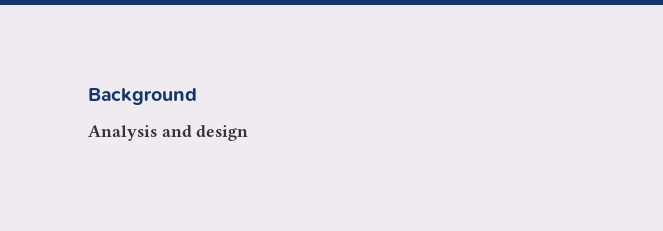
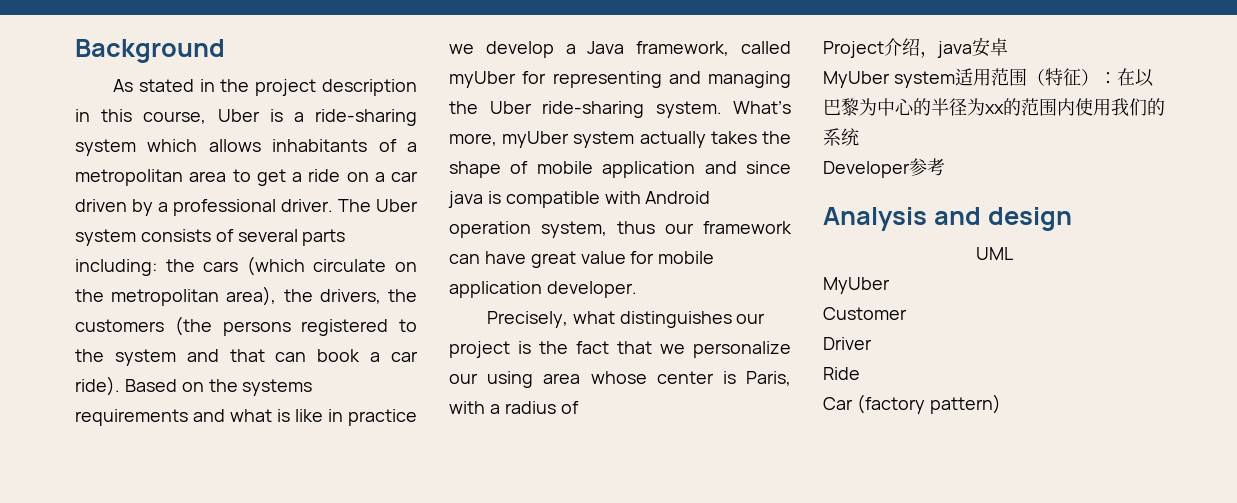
+ As stated in the project description in this course, Uber is a ride-sharing system which allows inhabitants of a metropolitan area to get a ride on a car driven by a professional driver. The Uber system consists of several parts including: the cars (which circulate on the metropolitan area), the drivers, the customers (the persons registered to the system and that can book a car ride). Based on the systems requirements and what is like in practice we develop a Java framework, called myUber for representing and managing the Uber ride-sharing system. What’s more, myUber system actually takes the shape of mobile application and since java is compatible with Android operation system, thus our framework can have great value for mobile application developer.
+ Precisely, what distinguishes our project is the fact that we personalize our using area whose center is Paris, with a radius of
+ Project介绍，java安卓
+ MyUber system适用范围（特征）：在以巴黎为中心的半径为xx的范围内使用我们的系统
+ Developer参考
  Analysis and design
+ UML
+ MyUber
+ Customer
+ Driver
+ Ride
+ Car (factory pattern)

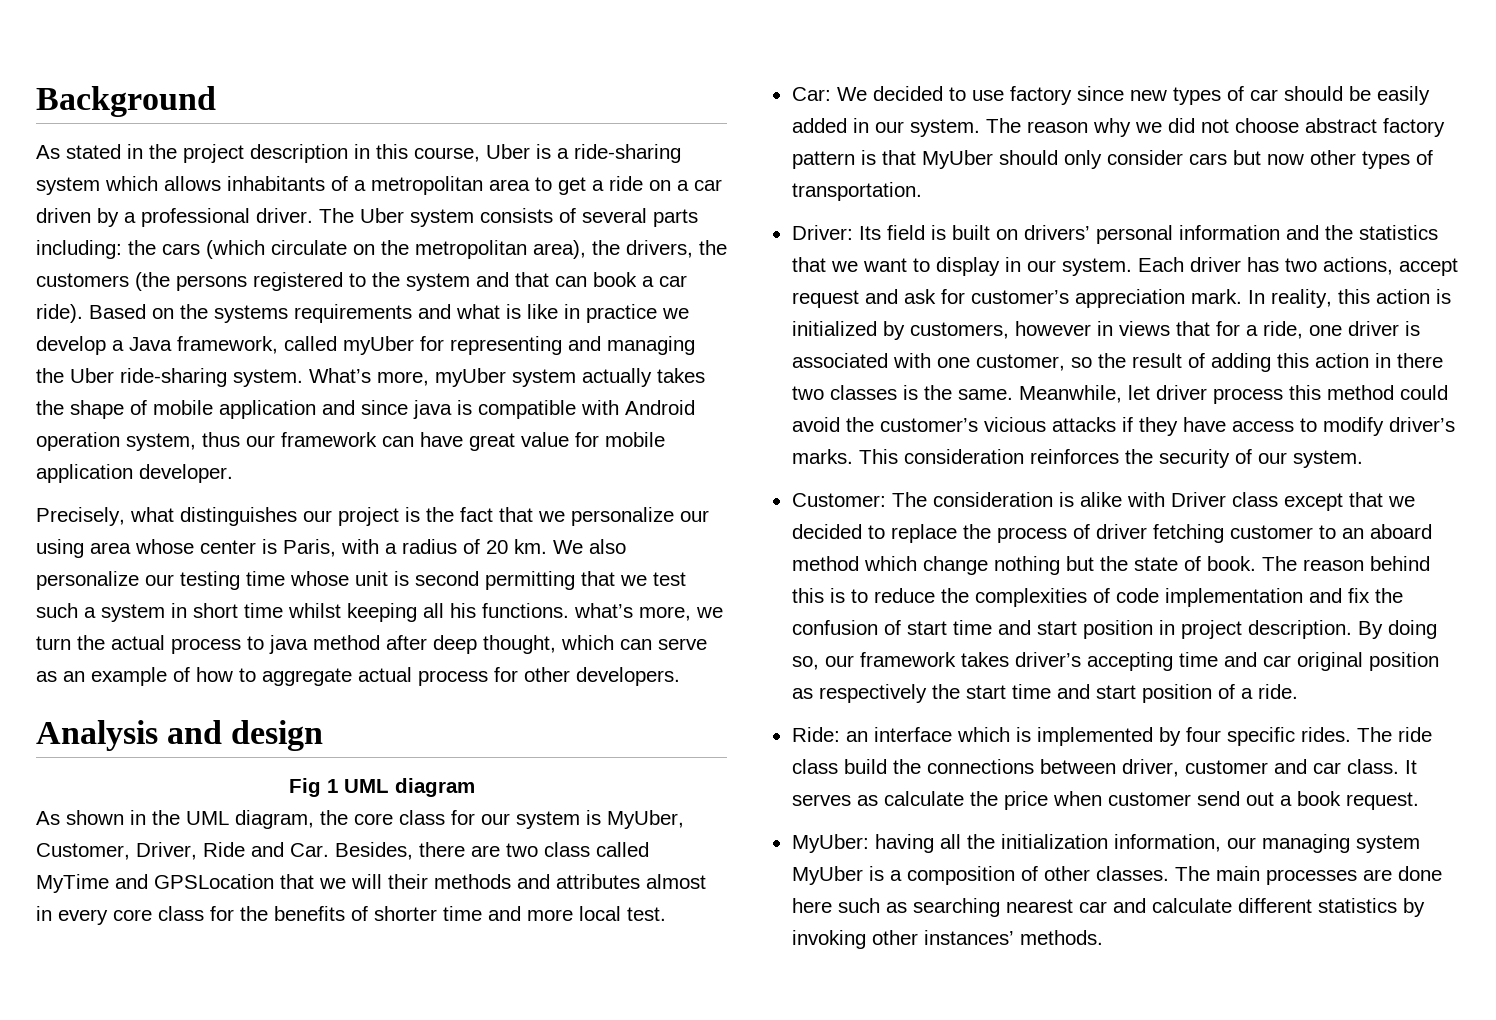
- Precisely, what distinguishes our project is the fact that we personalize our using area whose center is Paris, with a radius of
- Project介绍，java安卓
- MyUber system适用范围（特征）：在以巴黎为中心的半径为xx的范围内使用我们的系统
- Developer参考
+ Precisely, what distinguishes our project is the fact that we personalize our using area whose center is Paris, with a radius of 20 km. We also personalize our testing time whose unit is second permitting that we test such a system in short time whilst keeping all his functions. what’s more, we turn the actual process to java method after deep thought, which can serve as an example of how to aggregate actual process for other developers.
- UML
- MyUber
- Customer
- Driver
- Ride
- Car (factory pattern)
+ Fig 1 UML diagram
+ As shown in the UML diagram, the core class for our system is MyUber, Customer, Driver, Ride and Car. Besides, there are two class called MyTime and GPSLocation that we will their methods and attributes almost in every core class for the benefits of shorter time and more local test.
+ Car: We decided to use factory since new types of car should be easily added in our system. The reason why we did not choose abstract factory pattern is that MyUber should only consider cars but now other types of transportation.
+ Driver: Its field is built on drivers’ personal information and the statistics that we want to display in our system. Each driver has two actions, accept request and ask for customer’s appreciation mark. In reality, this action is initialized by customers, however in views that for a ride, one driver is associated with one customer, so the result of adding this action in there two classes is the same. Meanwhile, let driver process this method could avoid the customer’s vicious attacks if they have access to modify driver’s marks. This consideration reinforces the security of our system.
+ Customer: The consideration is alike with Driver class except that we decided to replace the process of driver fetching customer to an aboard method which change nothing but the state of book. The reason behind this is to reduce the complexities of code implementation and fix the confusion of start time and start position in project description. By doing so, our framework takes driver’s accepting time and car original position as respectively the start time and start position of a ride.
+ Ride: an interface which is implemented by four specific rides. The ride class build the connections between driver, customer and car class. It serves as calculate the price when customer send out a book request.
+ MyUber: having all the initialization information, our managing system MyUber is a composition of other classes. The main processes are done here such as searching nearest car and calculate different statistics by invoking other instances’ methods.

